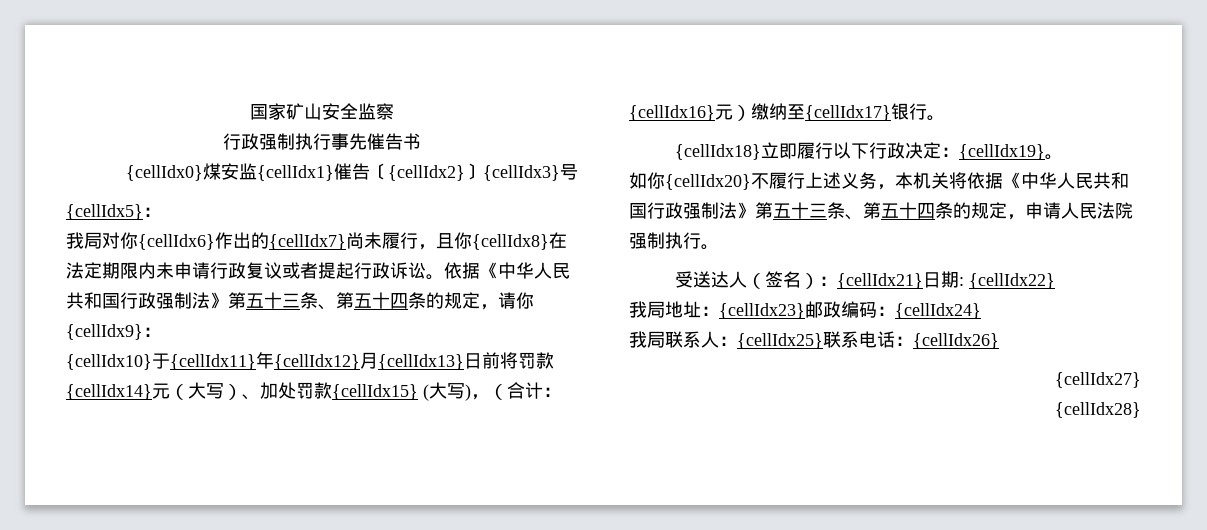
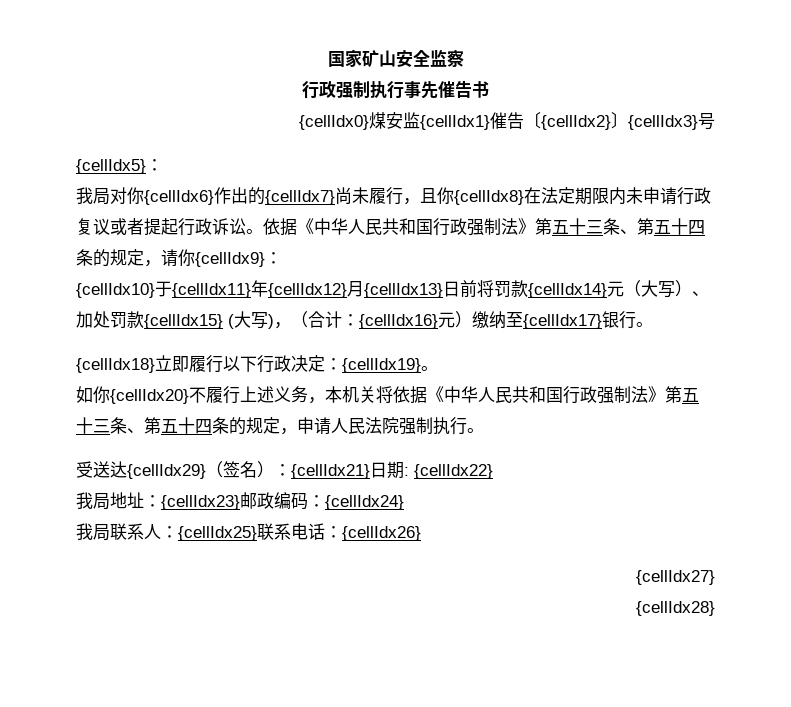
- 受送达人（签名）：{cellIdx21}日期: {cellIdx22}
+ 受送达{cellIdx29}（签名）：{cellIdx21}日期: {cellIdx22}

